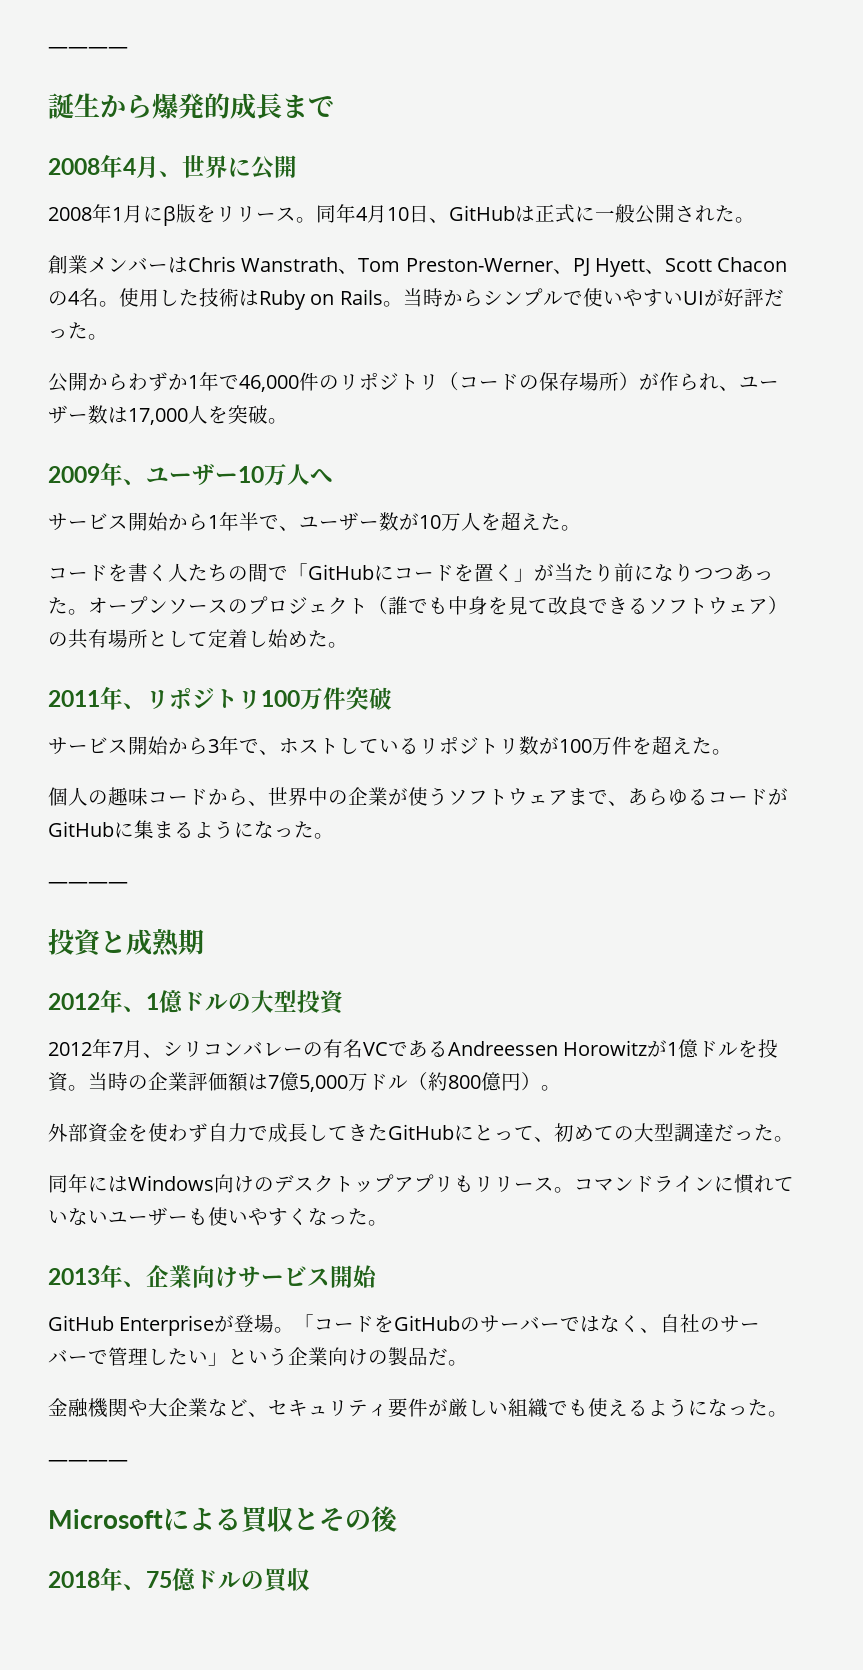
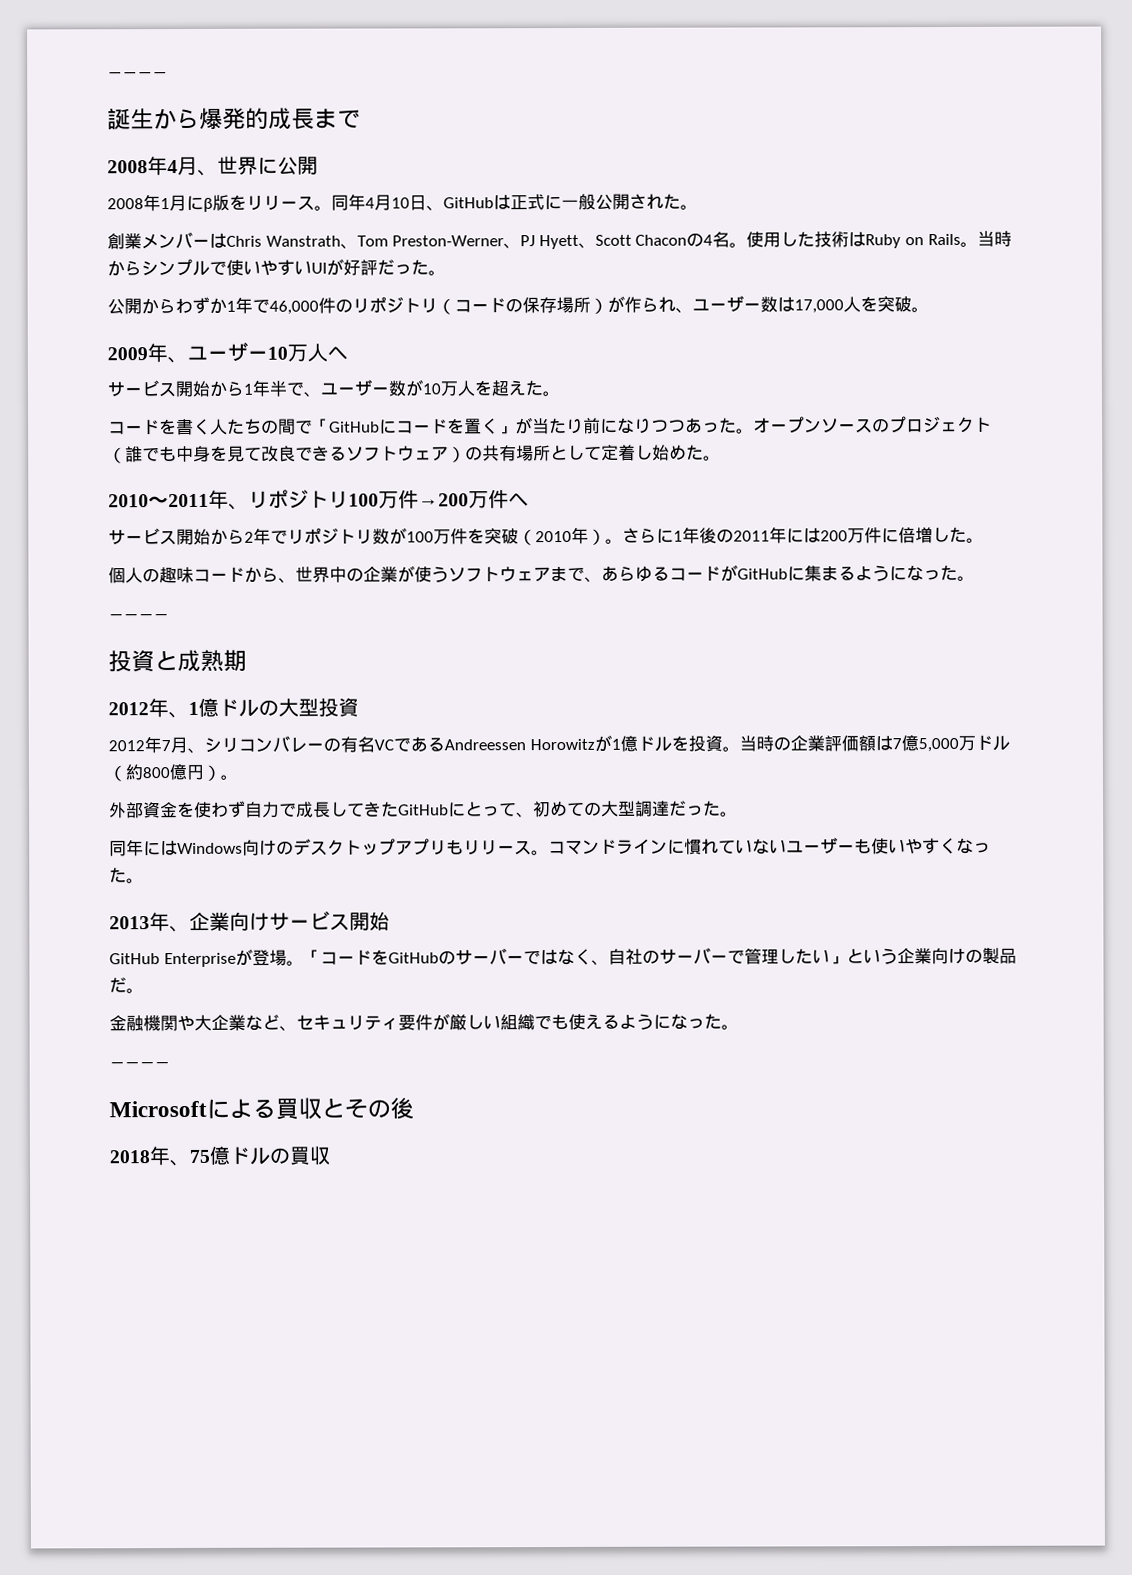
- 2011年、リポジトリ100万件突破
- サービス開始から3年で、ホストしているリポジトリ数が100万件を超えた。
+ 2010〜2011年、リポジトリ100万件→200万件へ
+ サービス開始から2年でリポジトリ数が100万件を突破（2010年）。さらに1年後の2011年には200万件に倍増した。

